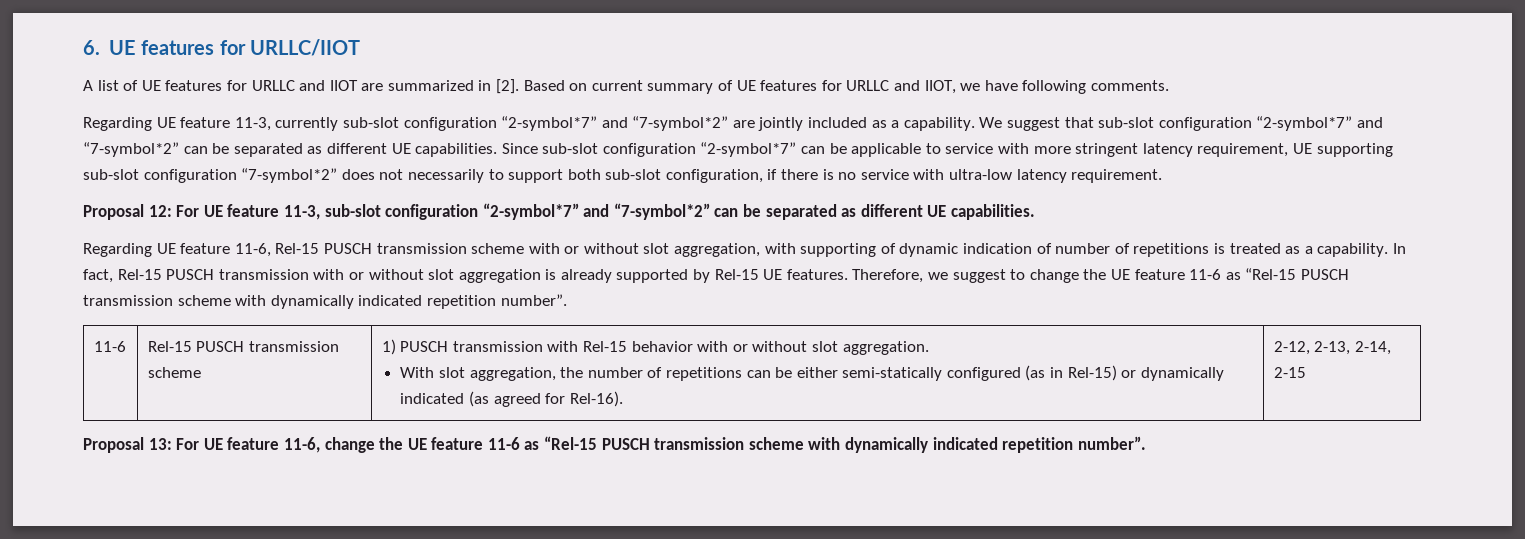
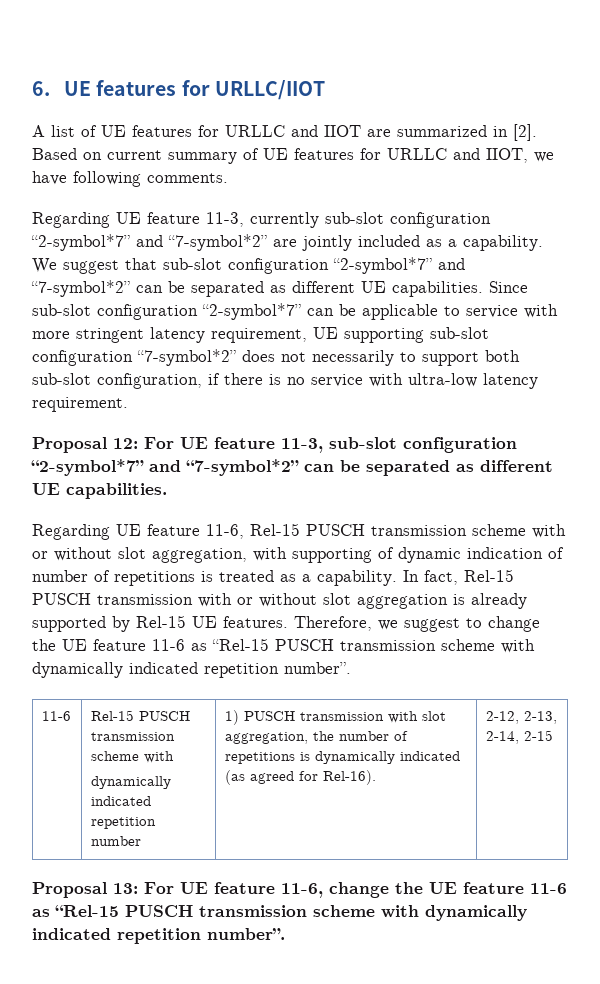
- 11-6 | Rel-15 PUSCH transmission scheme
+ 11-6 | Rel-15 PUSCH transmission scheme with
+ dynamically indicated repetition number
- 1) PUSCH transmission with Rel-15 behavior with or without slot aggregation.
- With slot aggregation, the number of repetitions can be either semi-statically configured (as in Rel-15) or dynamically indicated (as agreed for Rel-16).
+ 1) PUSCH transmission with slot aggregation, the number of repetitions is dynamically indicated (as agreed for Rel-16).

